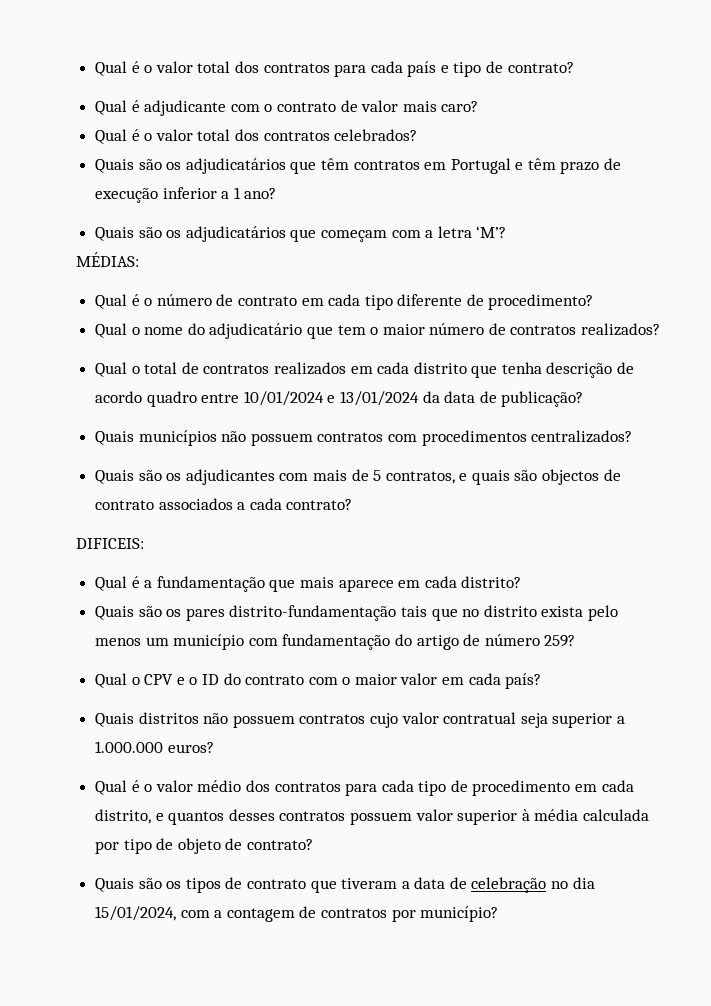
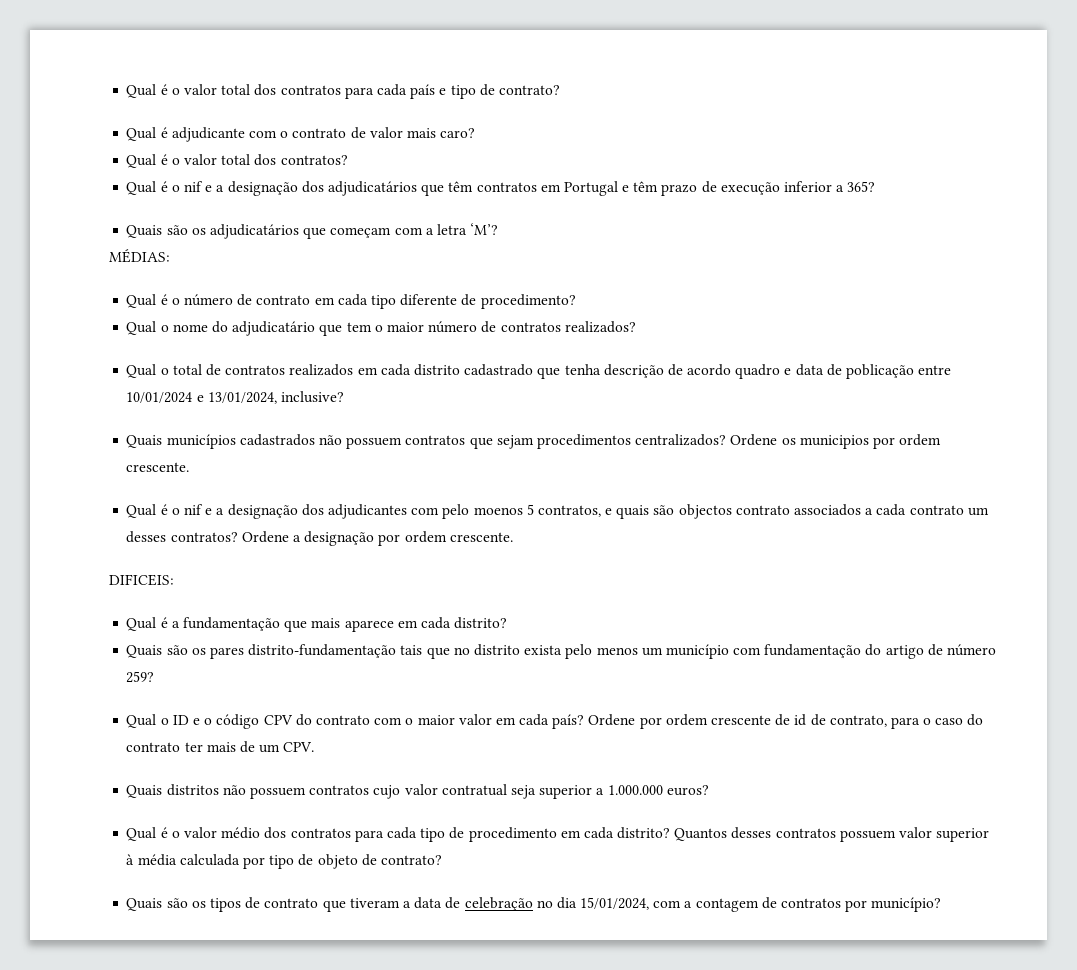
- Qual é o valor total dos contratos celebrados?
- Quais são os adjudicatários que têm contratos em Portugal e têm prazo de execução inferior a 1 ano?
+ Qual é o valor total dos contratos?
+ Qual é o nif e a designação dos adjudicatários que têm contratos em Portugal e têm prazo de execução inferior a 365?
- Qual o total de contratos realizados em cada distrito que tenha descrição de acordo quadro entre 10/01/2024 e 13/01/2024 da data de publicação?
+ Qual o total de contratos realizados em cada distrito cadastrado que tenha descrição de acordo quadro e data de poblicação entre 10/01/2024 e 13/01/2024, inclusive?
- Quais municípios não possuem contratos com procedimentos centralizados?
- Quais são os adjudicantes com mais de 5 contratos, e quais são objectos de contrato associados a cada contrato?
+ Quais municípios cadastrados não possuem contratos que sejam procedimentos centralizados? Ordene os municipios por ordem crescente.
+ Qual é o nif e a designação dos adjudicantes com pelo moenos 5 contratos, e quais são objectos contrato associados a cada contrato um desses contratos? Ordene a designação por ordem crescente.
- Qual o CPV e o ID do contrato com o maior valor em cada país?
+ Qual o ID e o código CPV do contrato com o maior valor em cada país? Ordene por ordem crescente de id de contrato, para o caso do contrato ter mais de um CPV.
- Qual é o valor médio dos contratos para cada tipo de procedimento em cada distrito, e quantos desses contratos possuem valor superior à média calculada por tipo de objeto de contrato?
+ Qual é o valor médio dos contratos para cada tipo de procedimento em cada distrito? Quantos desses contratos possuem valor superior à média calculada por tipo de objeto de contrato?

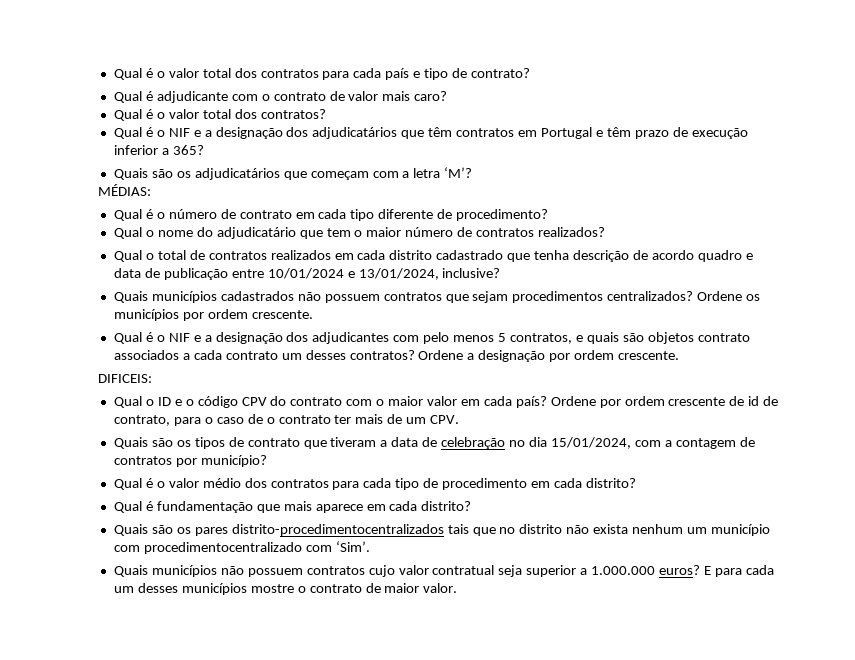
- Qual é o nif e a designação dos adjudicatários que têm contratos em Portugal e têm prazo de execução inferior a 365?
+ Qual é o NIF e a designação dos adjudicatários que têm contratos em Portugal e têm prazo de execução inferior a 365?
- Qual o total de contratos realizados em cada distrito cadastrado que tenha descrição de acordo quadro e data de poblicação entre 10/01/2024 e 13/01/2024, inclusive?
+ Qual o total de contratos realizados em cada distrito cadastrado que tenha descrição de acordo quadro e data de publicação entre 10/01/2024 e 13/01/2024, inclusive?
- Ordene os municipios por ordem crescente.
+ Ordene os municípios por ordem crescente.
- Qual é o nif e a designação dos adjudicantes com pelo moenos 5 contratos, e quais são objectos contrato associados a cada contrato um desses contratos?
+ Qual é o NIF e a designação dos adjudicantes com pelo menos 5 contratos, e quais são objetos contrato associados a cada contrato um desses contratos?
- Qual é a fundamentação que mais aparece em cada distrito?
- Quais são os pares distrito-fundamentação tais que no distrito exista pelo menos um município com fundamentação do artigo de número 259?
- Ordene por ordem crescente de id de contrato, para o caso do contrato ter mais de um CPV.
+ Ordene por ordem crescente de id de contrato, para o caso de o contrato ter mais de um CPV.
- Quais distritos não possuem contratos cujo valor contratual seja superior a 1.000.000 euros?
- Qual é o valor médio dos contratos para cada tipo de procedimento em cada distrito? Quantos desses contratos possuem valor superior à média calculada por tipo de objeto de contrato?
+ Qual é o valor médio dos contratos para cada tipo de procedimento em cada distrito?
+ Qual é fundamentação que mais aparece em cada distrito?
+ Quais são os pares distrito-procedimentocentralizados tais que no distrito não exista nenhum um município com procedimentocentralizado com ‘Sim’.
+ Quais municípios não possuem contratos cujo valor contratual seja superior a 1.000.000 euros? E para cada um desses municípios mostre o contrato de maior valor.

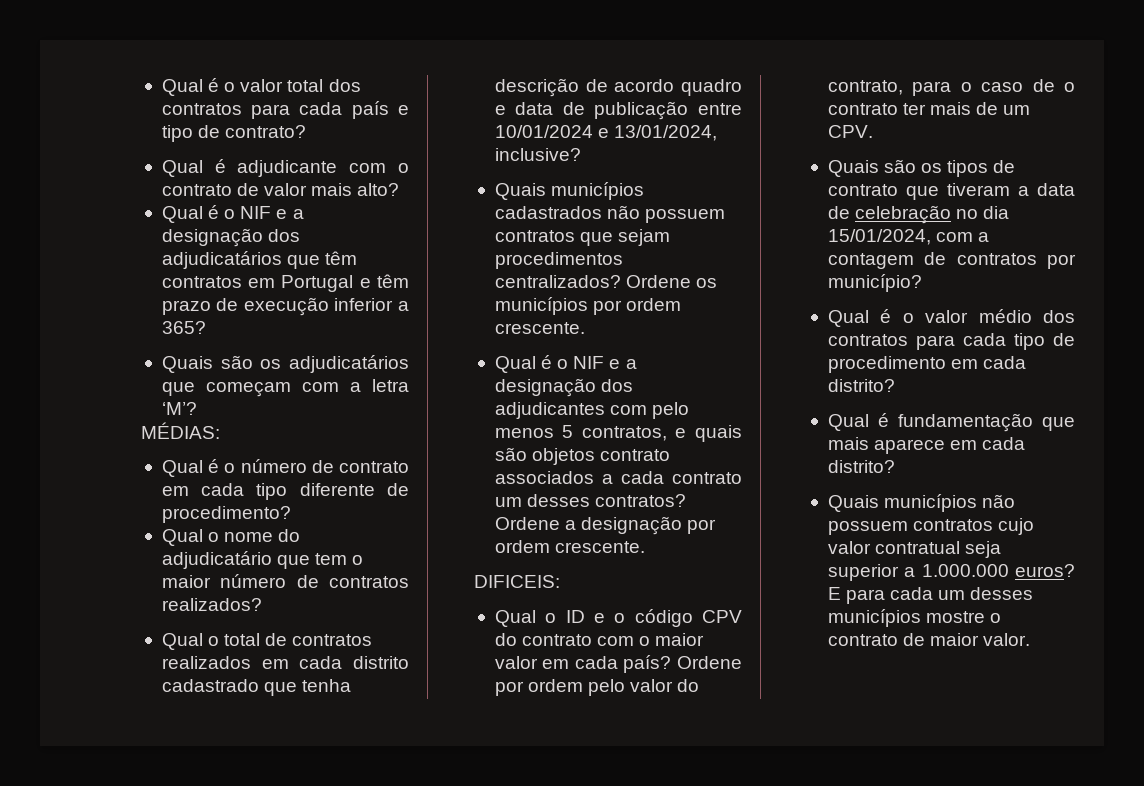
- Qual é adjudicante com o contrato de valor mais caro?
- Qual é o valor total dos contratos?
+ Qual é adjudicante com o contrato de valor mais alto?
- Ordene por ordem crescente de id de contrato, para o caso de o contrato ter mais de um CPV.
+ Ordene por ordem pelo valor do contrato, para o caso de o contrato ter mais de um CPV.
- Quais são os pares distrito-procedimentocentralizados tais que no distrito não exista nenhum um município com procedimentocentralizado com ‘Sim’.

